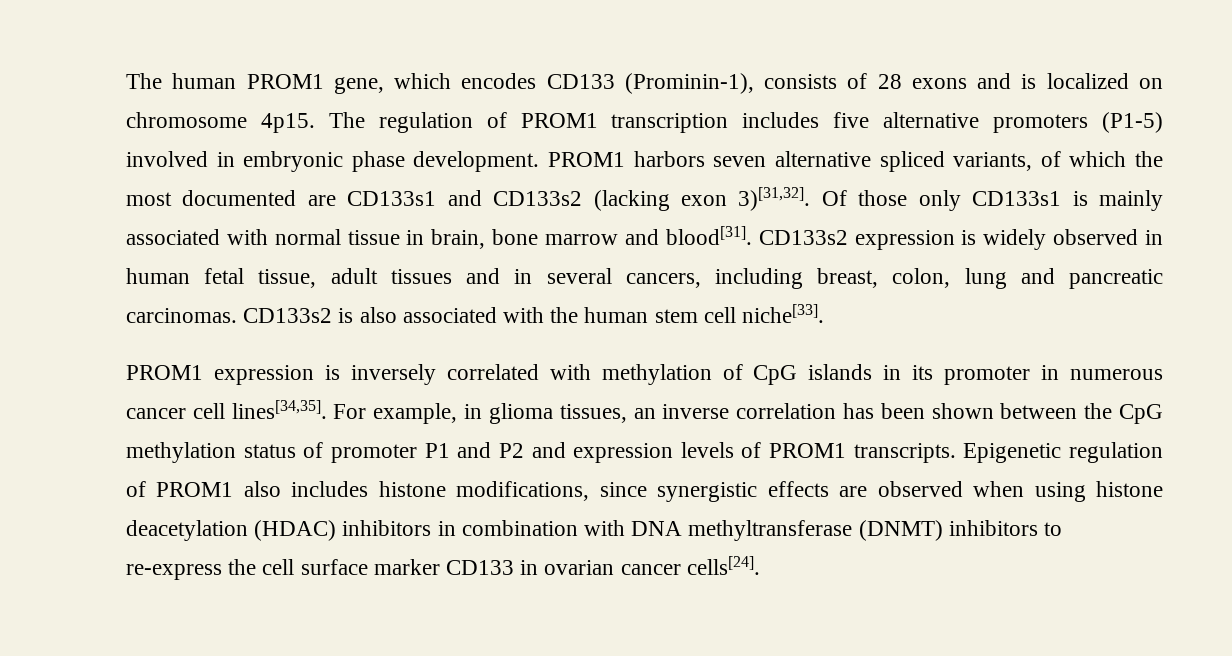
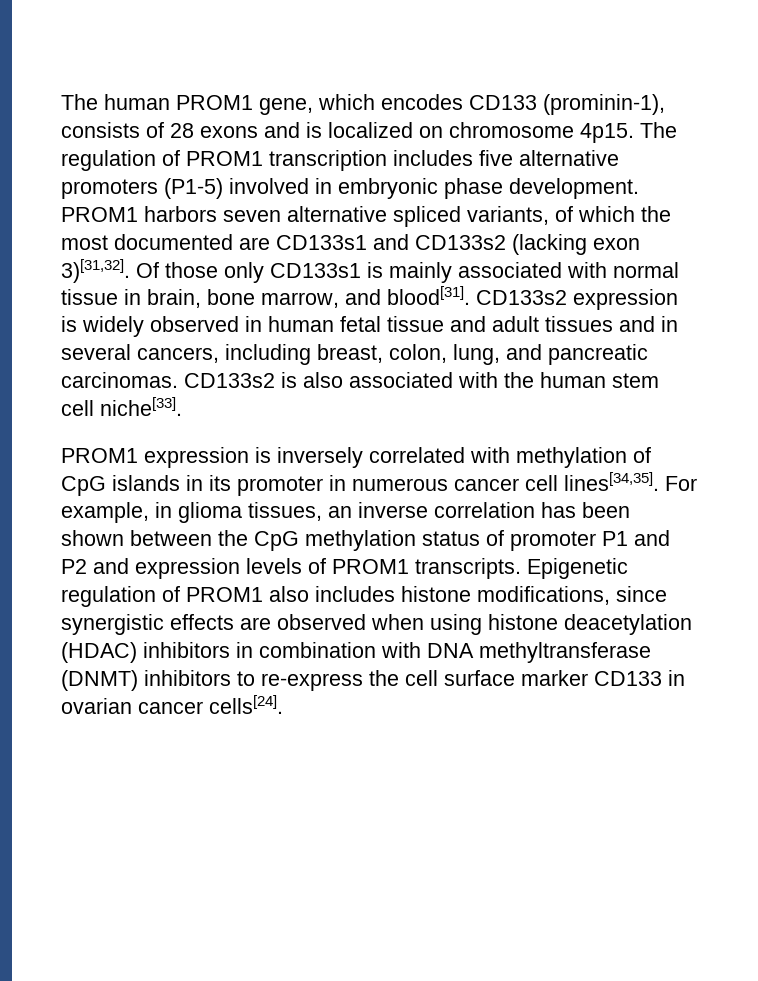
- The human PROM1 gene, which encodes CD133 (Prominin-1), consists of 28 exons and is localized on chromosome 4p15.
+ The human PROM1 gene, which encodes CD133 (prominin-1), consists of 28 exons and is localized on chromosome 4p15.
- Of those only CD133s1 is mainly associated with normal tissue in brain, bone marrow and blood[31].
+ Of those only CD133s1 is mainly associated with normal tissue in brain, bone marrow, and blood[31].
- CD133s2 expression is widely observed in human fetal tissue, adult tissues and in several cancers, including breast, colon, lung and pancreatic carcinomas.
+ CD133s2 expression is widely observed in human fetal tissue and adult tissues and in several cancers, including breast, colon, lung, and pancreatic carcinomas.

